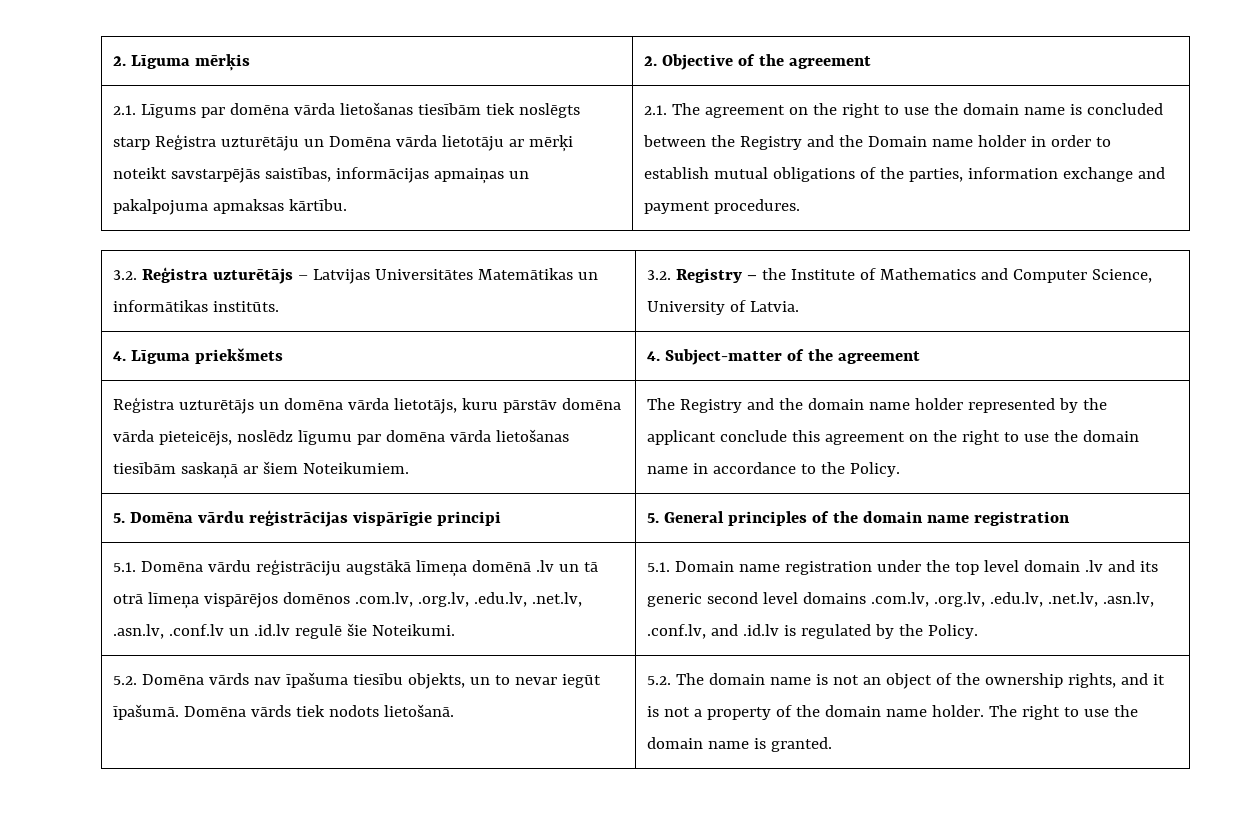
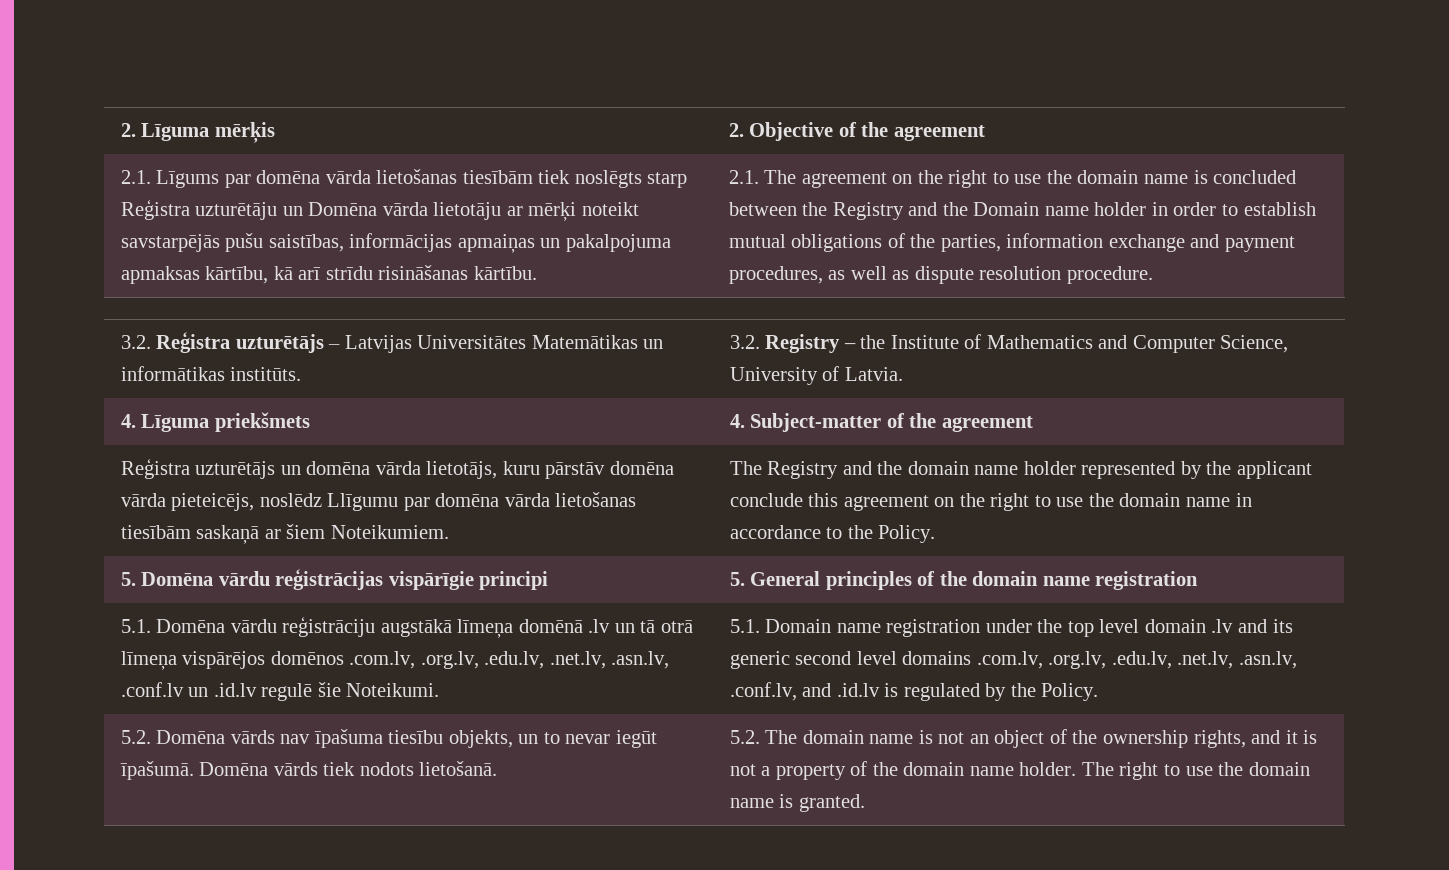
- 2.1. Līgums par domēna vārda lietošanas tiesībām tiek noslēgts starp Reģistra uzturētāju un Domēna vārda lietotāju ar mērķi noteikt savstarpējās saistības, informācijas apmaiņas un pakalpojuma apmaksas kārtību.
+ 2.1. Līgums par domēna vārda lietošanas tiesībām tiek noslēgts starp Reģistra uzturētāju un Domēna vārda lietotāju ar mērķi noteikt savstarpējās pušu saistības, informācijas apmaiņas un pakalpojuma apmaksas kārtību, kā arī strīdu risināšanas kārtību.
- 2.1. The agreement on the right to use the domain name is concluded between the Registry and the Domain name holder in order to establish mutual obligations of the parties, information exchange and payment procedures.
+ 2.1. The agreement on the right to use the domain name is concluded between the Registry and the Domain name holder in order to establish mutual obligations of the parties, information exchange and payment procedures, as well as dispute resolution procedure.
- Reģistra uzturētājs un domēna vārda lietotājs, kuru pārstāv domēna vārda pieteicējs, noslēdz līgumu par domēna vārda lietošanas tiesībām saskaņā ar šiem Noteikumiem.
+ Reģistra uzturētājs un domēna vārda lietotājs, kuru pārstāv domēna vārda pieteicējs, noslēdz Llīgumu par domēna vārda lietošanas tiesībām saskaņā ar šiem Noteikumiem.

